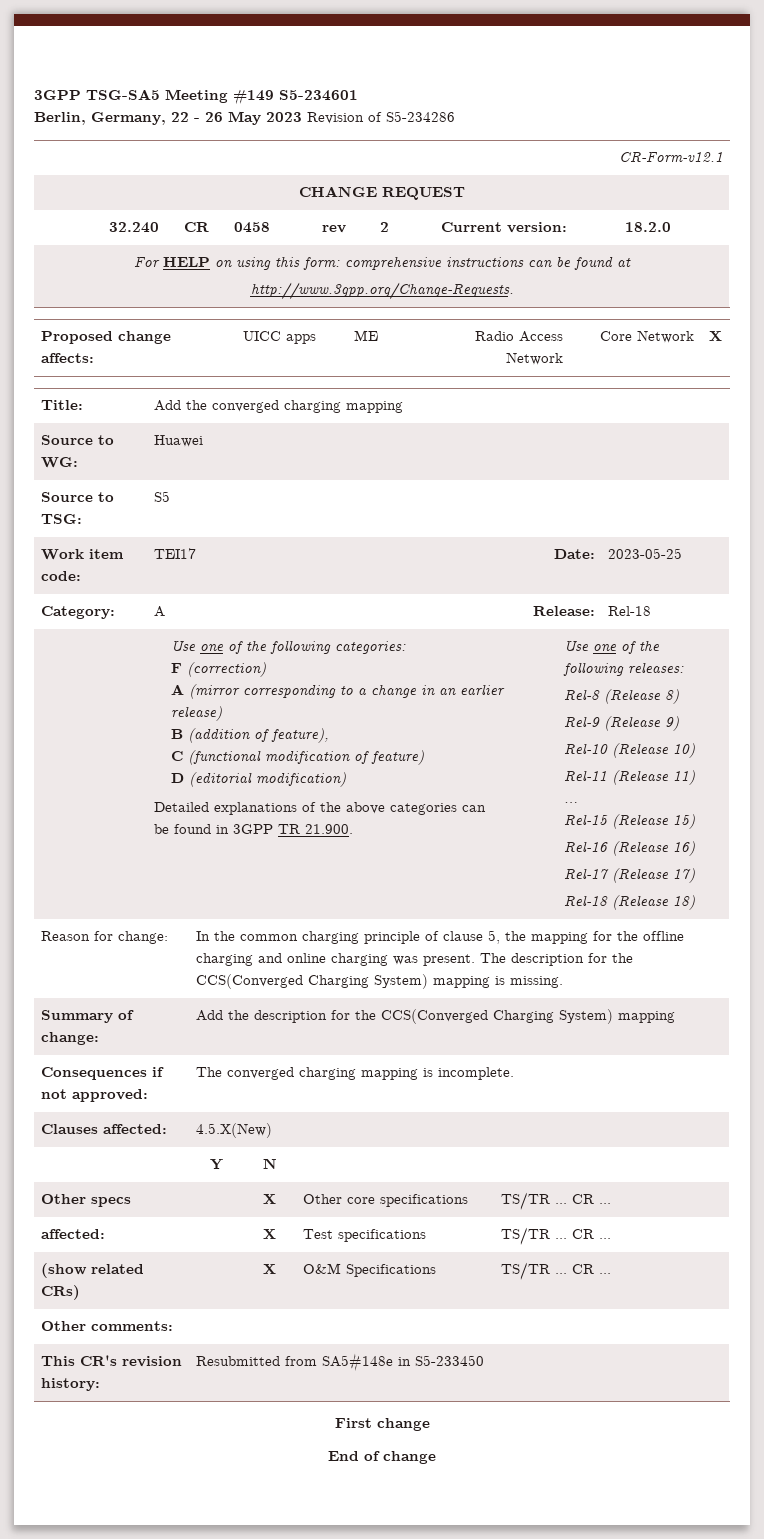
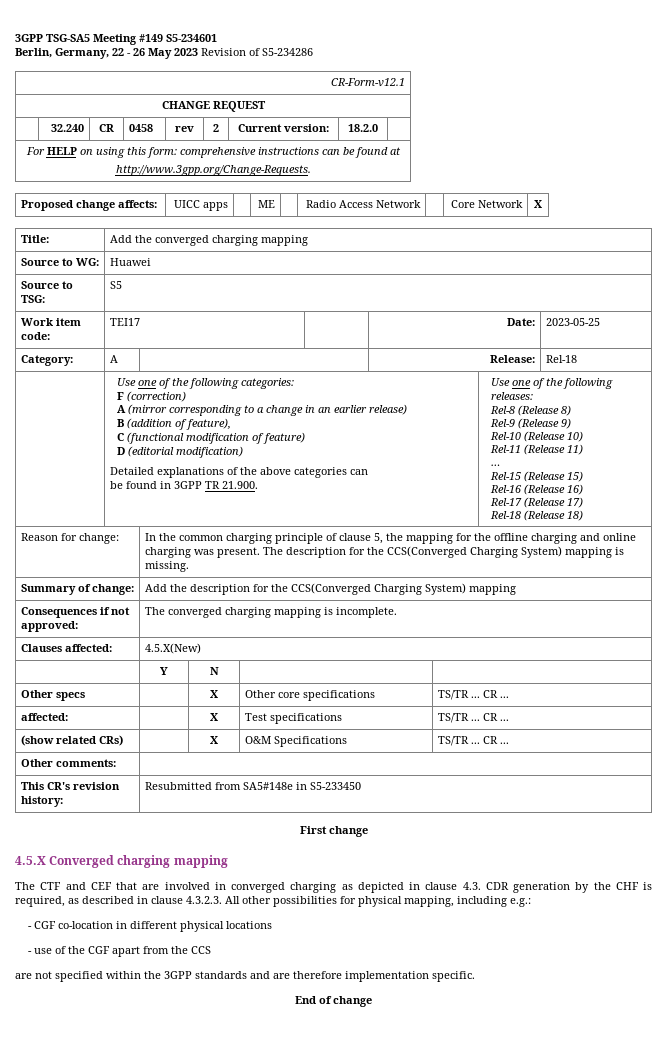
+ 4.5.X Converged charging mapping
+ The CTF and CEF that are involved in converged charging as depicted in clause 4.3. CDR generation by the CHF is required, as described in clause 4.3.2.3. All other possibilities for physical mapping, including e.g.:
+ - CGF co-location in different physical locations
+ - use of the CGF apart from the CCS
+ are not specified within the 3GPP standards and are therefore implementation specific.

